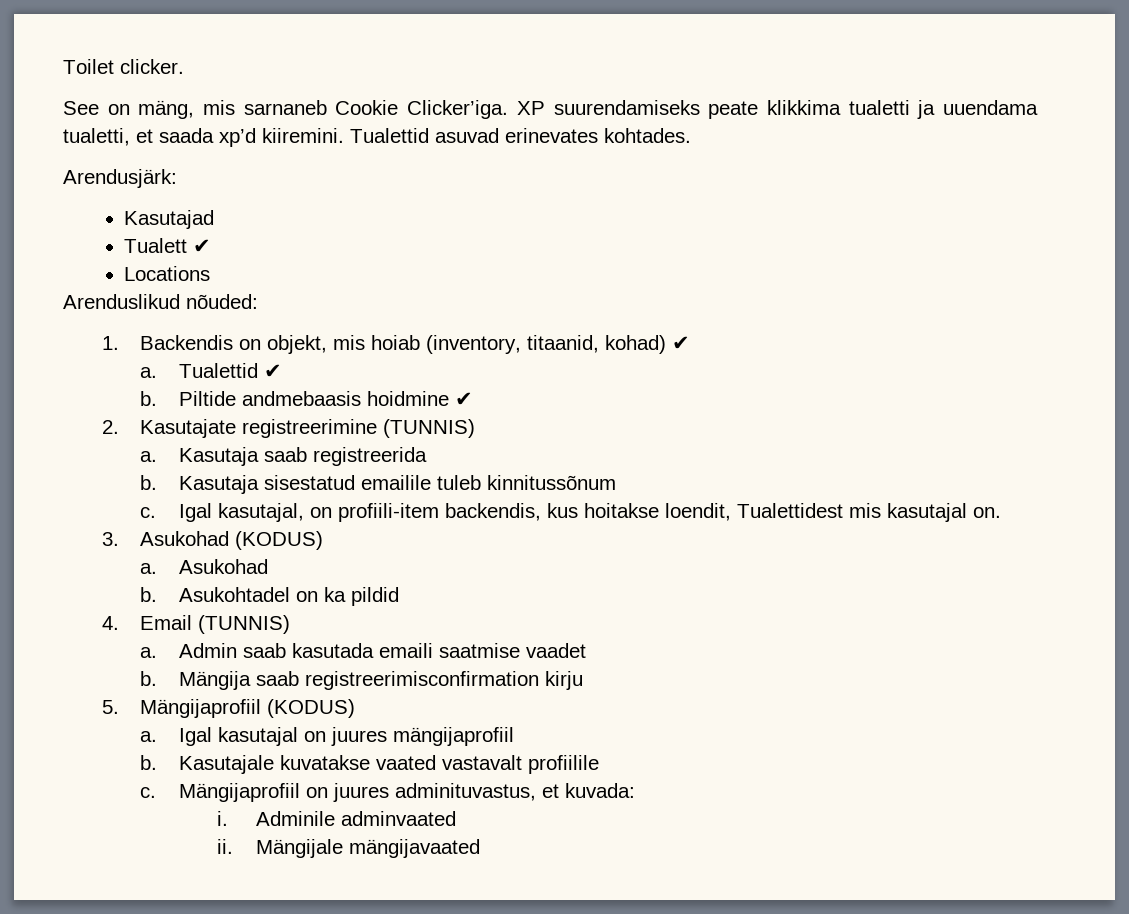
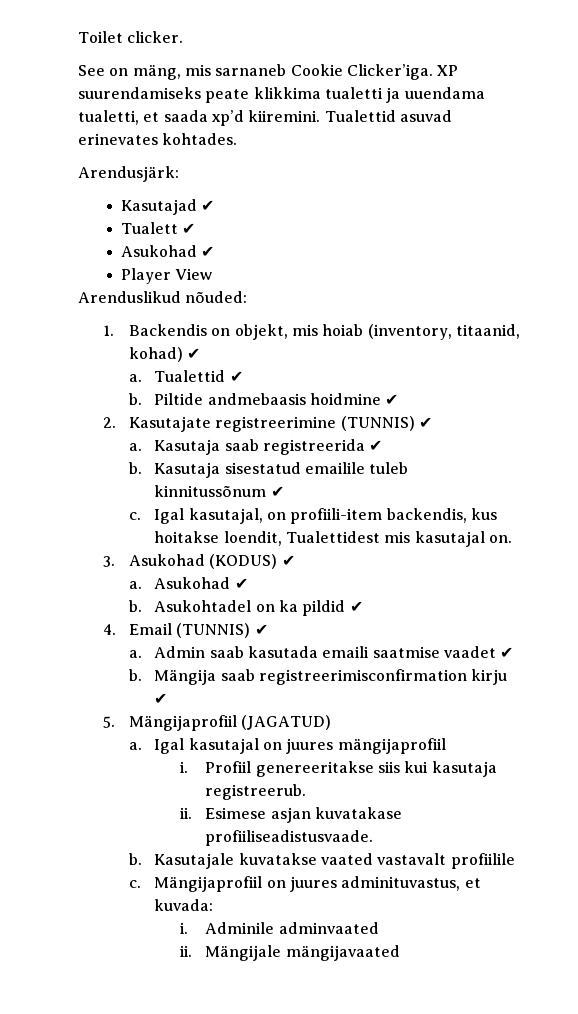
- Kasutajad
+ Kasutajad ✔
  Tualett ✔
- Locations
+ Asukohad ✔
+ Player View
- 2. Kasutajate registreerimine (TUNNIS)
+ 2. Kasutajate registreerimine (TUNNIS) ✔
- Kasutaja saab registreerida
+ Kasutaja saab registreerida ✔
- Kasutaja sisestatud emailile tuleb kinnitussõnum
+ Kasutaja sisestatud emailile tuleb kinnitussõnum ✔
- 3. Asukohad (KODUS)
+ 3. Asukohad (KODUS) ✔
- a. Asukohad
+ a. Asukohad ✔
- Asukohtadel on ka pildid
+ Asukohtadel on ka pildid ✔
- 4. Email (TUNNIS)
+ 4. Email (TUNNIS) ✔
- Admin saab kasutada emaili saatmise vaadet
+ Admin saab kasutada emaili saatmise vaadet ✔
- Mängija saab registreerimisconfirmation kirju
+ Mängija saab registreerimisconfirmation kirju ✔
- 5. Mängijaprofiil (KODUS)
+ 5. Mängijaprofiil (JAGATUD)
+ i. Profiil genereeritakse siis kui kasutaja registreerub.
+ ii. Esimese asjan kuvatakase profiiliseadistusvaade.

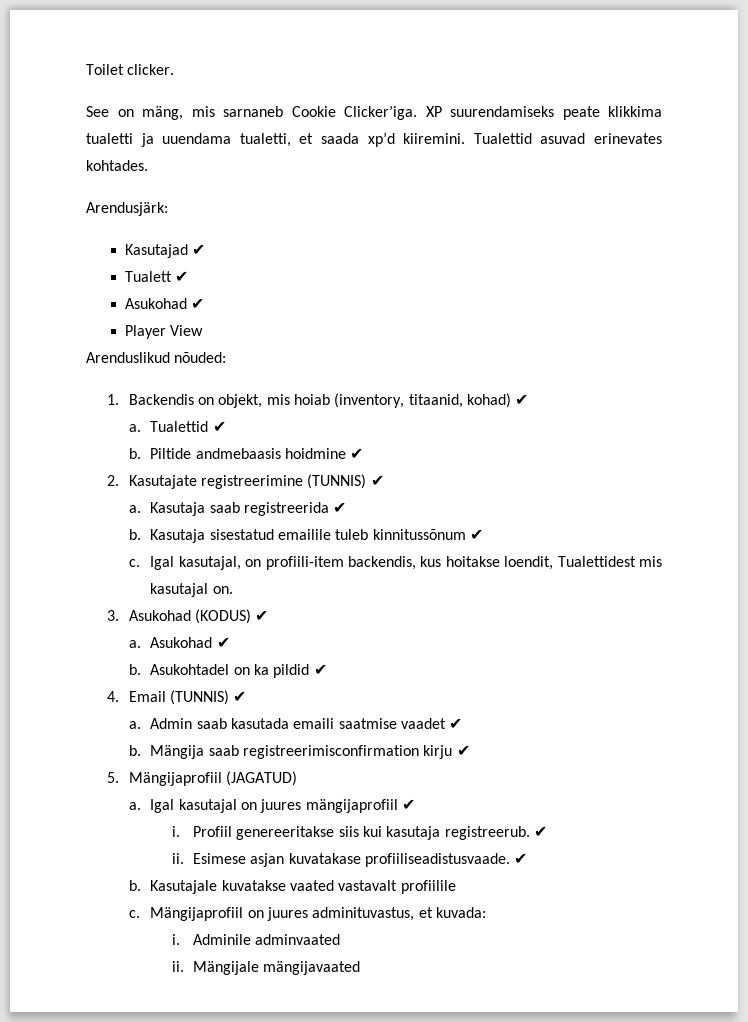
- Igal kasutajal on juures mängijaprofiil
+ Igal kasutajal on juures mängijaprofiil ✔
- Profiil genereeritakse siis kui kasutaja registreerub.
+ Profiil genereeritakse siis kui kasutaja registreerub. ✔
- Esimese asjan kuvatakase profiiliseadistusvaade.
+ Esimese asjan kuvatakase profiiliseadistusvaade. ✔

